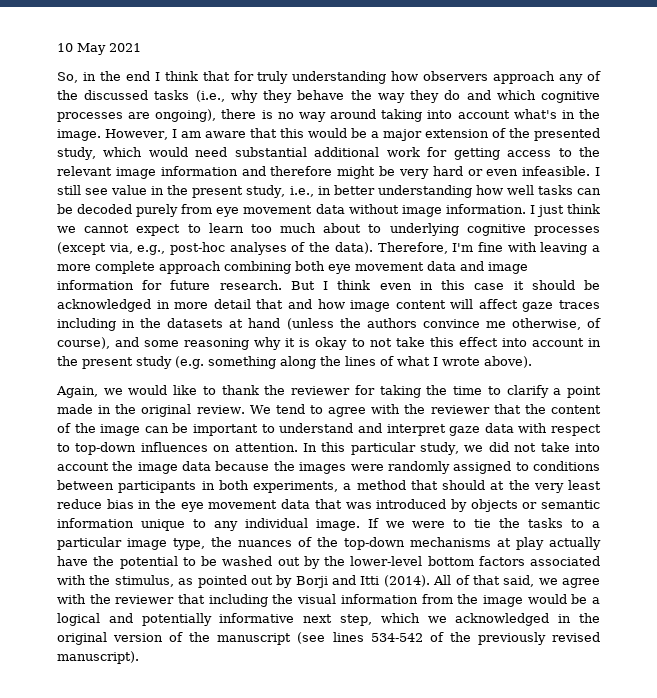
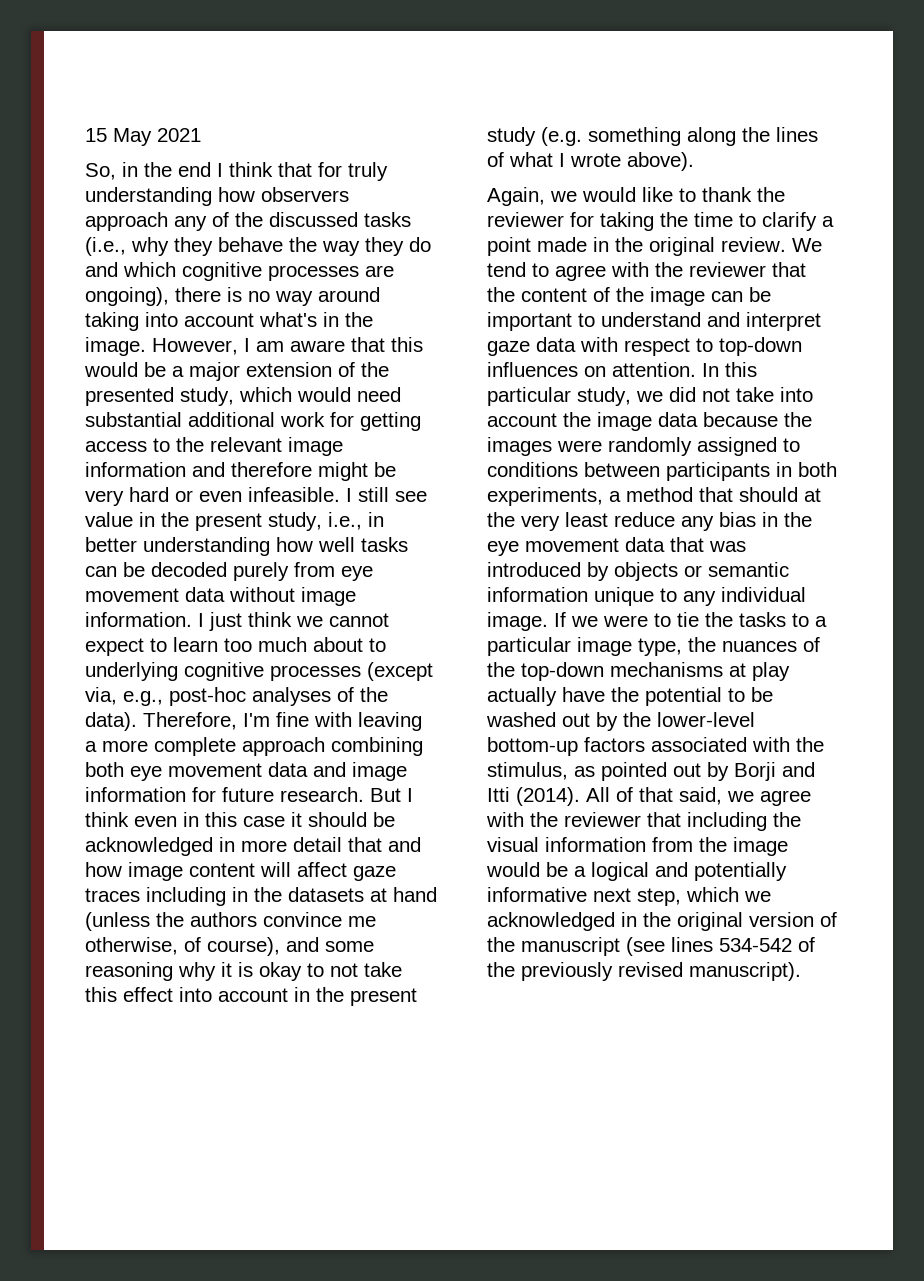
- 10 May 2021
+ 15 May 2021
- In this particular study, we did not take into account the image data because the images were randomly assigned to conditions between participants in both experiments, a method that should at the very least reduce bias in the eye movement data that was introduced by objects or semantic information unique to any individual image.
+ In this particular study, we did not take into account the image data because the images were randomly assigned to conditions between participants in both experiments, a method that should at the very least reduce any bias in the eye movement data that was introduced by objects or semantic information unique to any individual image.
- If we were to tie the tasks to a particular image type, the nuances of the top-down mechanisms at play actually have the potential to be washed out by the lower-level bottom factors associated with the stimulus, as pointed out by Borji and Itti (2014).
+ If we were to tie the tasks to a particular image type, the nuances of the top-down mechanisms at play actually have the potential to be washed out by the lower-level bottom-up factors associated with the stimulus, as pointed out by Borji and Itti (2014).

